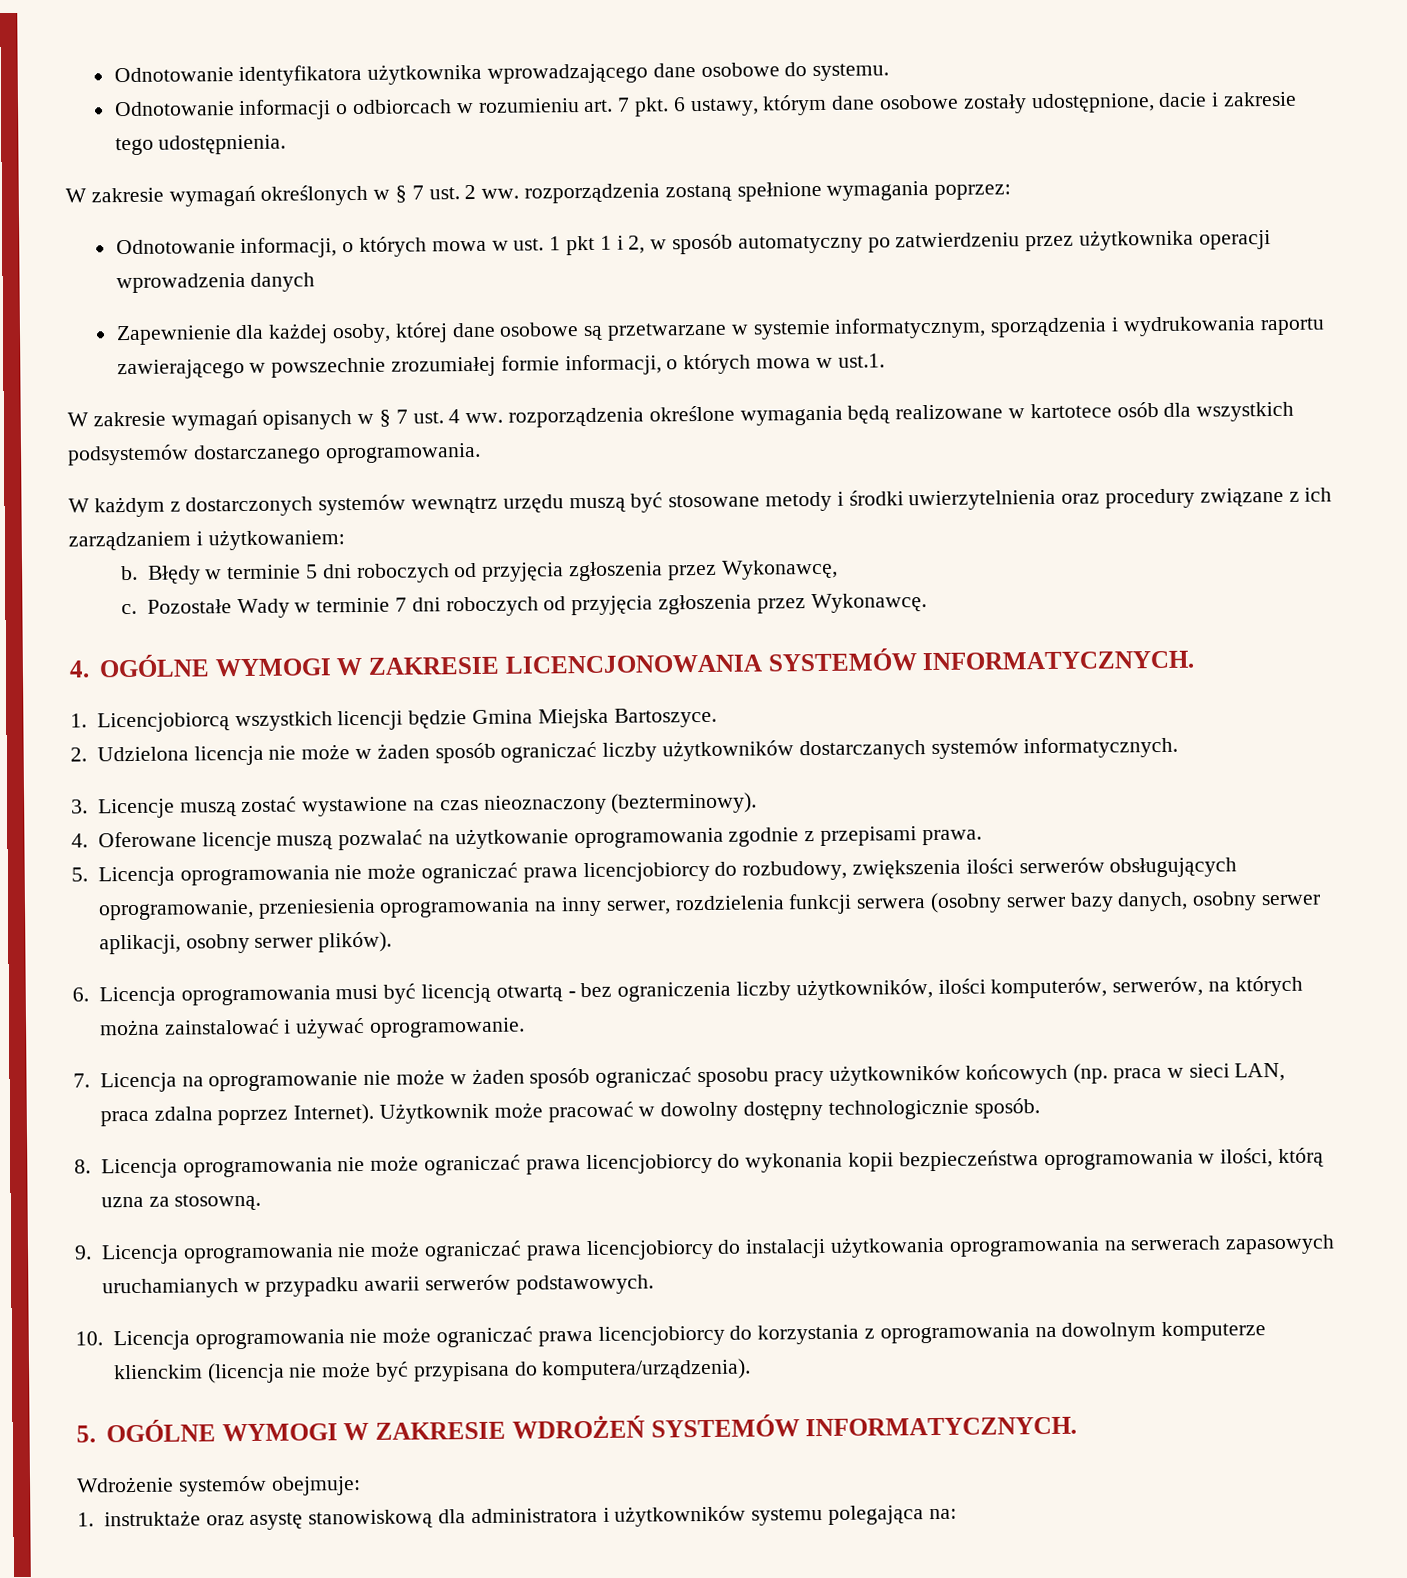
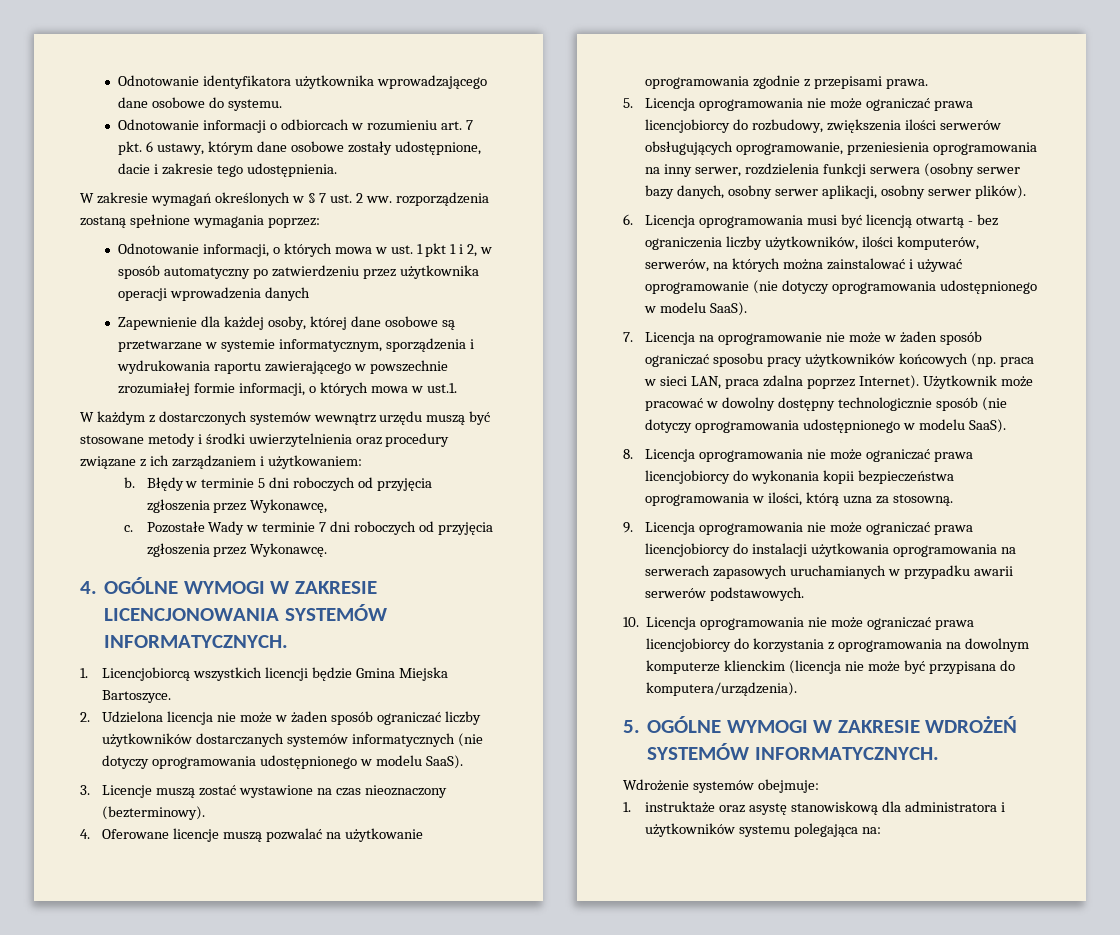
- W zakresie wymagań opisanych w § 7 ust. 4 ww. rozporządzenia określone wymagania będą realizowane w kartotece osób dla wszystkich podsystemów dostarczanego oprogramowania.
- 2. Udzielona licencja nie może w żaden sposób ograniczać liczby użytkowników dostarczanych systemów informatycznych.
+ 2. Udzielona licencja nie może w żaden sposób ograniczać liczby użytkowników dostarczanych systemów informatycznych (nie dotyczy oprogramowania udostępnionego w modelu SaaS).
- 6. Licencja oprogramowania musi być licencją otwartą - bez ograniczenia liczby użytkowników, ilości komputerów, serwerów, na których można zainstalować i używać oprogramowanie.
+ 6. Licencja oprogramowania musi być licencją otwartą - bez ograniczenia liczby użytkowników, ilości komputerów, serwerów, na których można zainstalować i używać oprogramowanie (nie dotyczy oprogramowania udostępnionego w modelu SaaS).
- Użytkownik może pracować w dowolny dostępny technologicznie sposób.
+ Użytkownik może pracować w dowolny dostępny technologicznie sposób (nie dotyczy oprogramowania udostępnionego w modelu SaaS).

